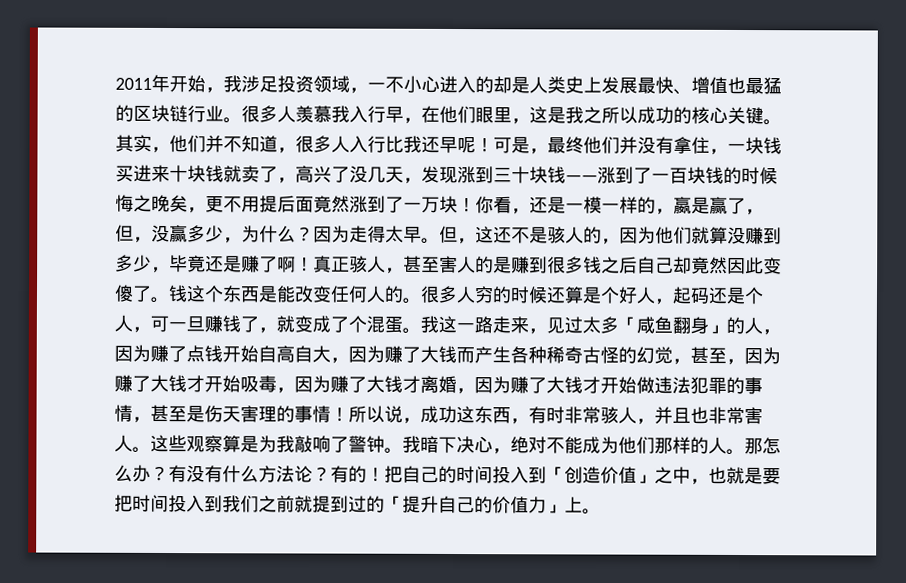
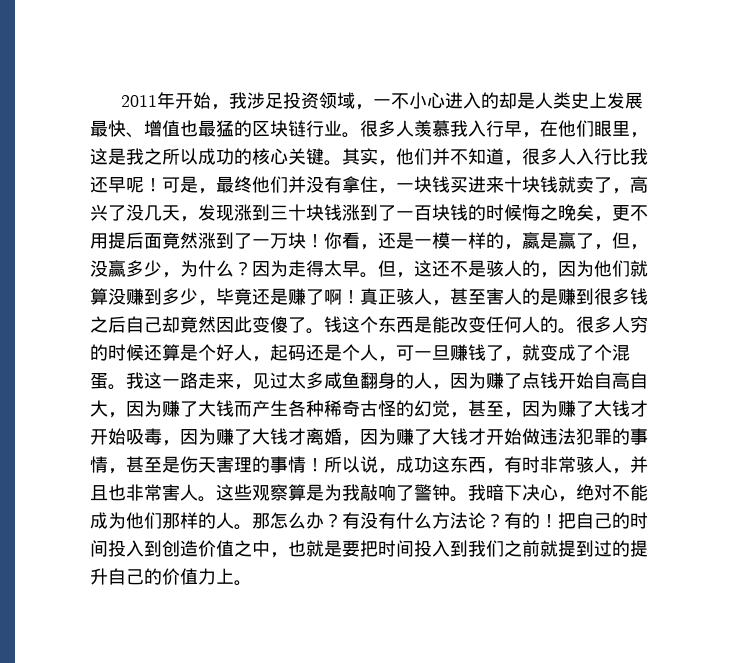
- 可是，最终他们并没有拿住，一块钱买进来十块钱就卖了，高兴了没几天，发现涨到三十块钱——涨到了一百块钱的时候悔之晚矣，更不用提后面竟然涨到了一万块！
+ 可是，最终他们并没有拿住，一块钱买进来十块钱就卖了，高兴了没几天，发现涨到三十块钱涨到了一百块钱的时候悔之晚矣，更不用提后面竟然涨到了一万块！
- 我这一路走来，见过太多「咸鱼翻身」的人，因为赚了点钱开始自高自大，因为赚了大钱而产生各种稀奇古怪的幻觉，甚至，因为赚了大钱才开始吸毒，因为赚了大钱才离婚，因为赚了大钱才开始做违法犯罪的事情，甚至是伤天害理的事情！
+ 我这一路走来，见过太多咸鱼翻身的人，因为赚了点钱开始自高自大，因为赚了大钱而产生各种稀奇古怪的幻觉，甚至，因为赚了大钱才开始吸毒，因为赚了大钱才离婚，因为赚了大钱才开始做违法犯罪的事情，甚至是伤天害理的事情！
- 把自己的时间投入到「创造价值」之中，也就是要把时间投入到我们之前就提到过的「提升自己的价值力」上。
+ 把自己的时间投入到创造价值之中，也就是要把时间投入到我们之前就提到过的提升自己的价值力上。

